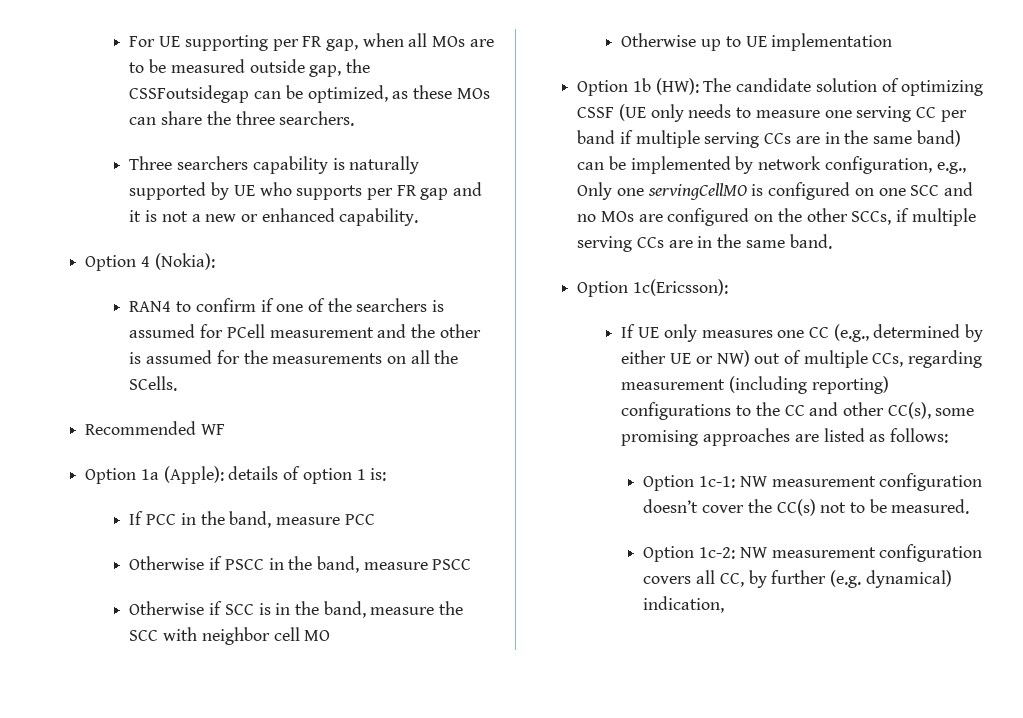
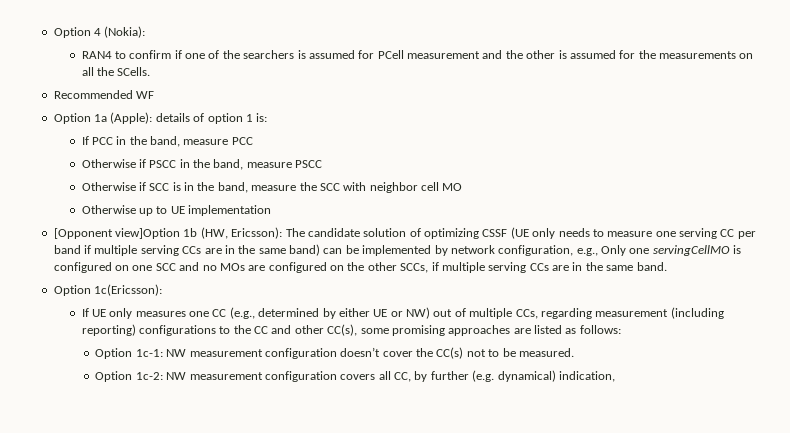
- For UE supporting per FR gap, when all MOs are to be measured outside gap, the CSSFoutsidegap can be optimized, as these MOs can share the three searchers.
- Three searchers capability is naturally supported by UE who supports per FR gap and it is not a new or enhanced capability.
- Option 1b (HW): The candidate solution of optimizing CSSF (UE only needs to measure one serving CC per band if multiple serving CCs are in the same band) can be implemented by network configuration, e.g., Only one servingCellMO is configured on one SCC and no MOs are configured on the other SCCs, if multiple serving CCs are in the same band.
+ [Opponent view]Option 1b (HW, Ericsson): The candidate solution of optimizing CSSF (UE only needs to measure one serving CC per band if multiple serving CCs are in the same band) can be implemented by network configuration, e.g., Only one servingCellMO is configured on one SCC and no MOs are configured on the other SCCs, if multiple serving CCs are in the same band.

